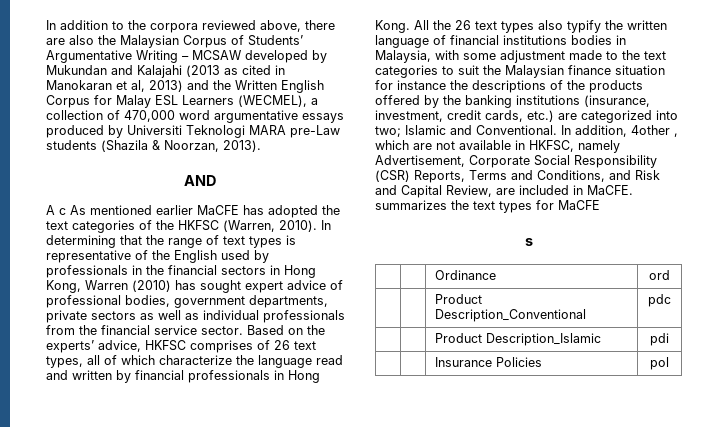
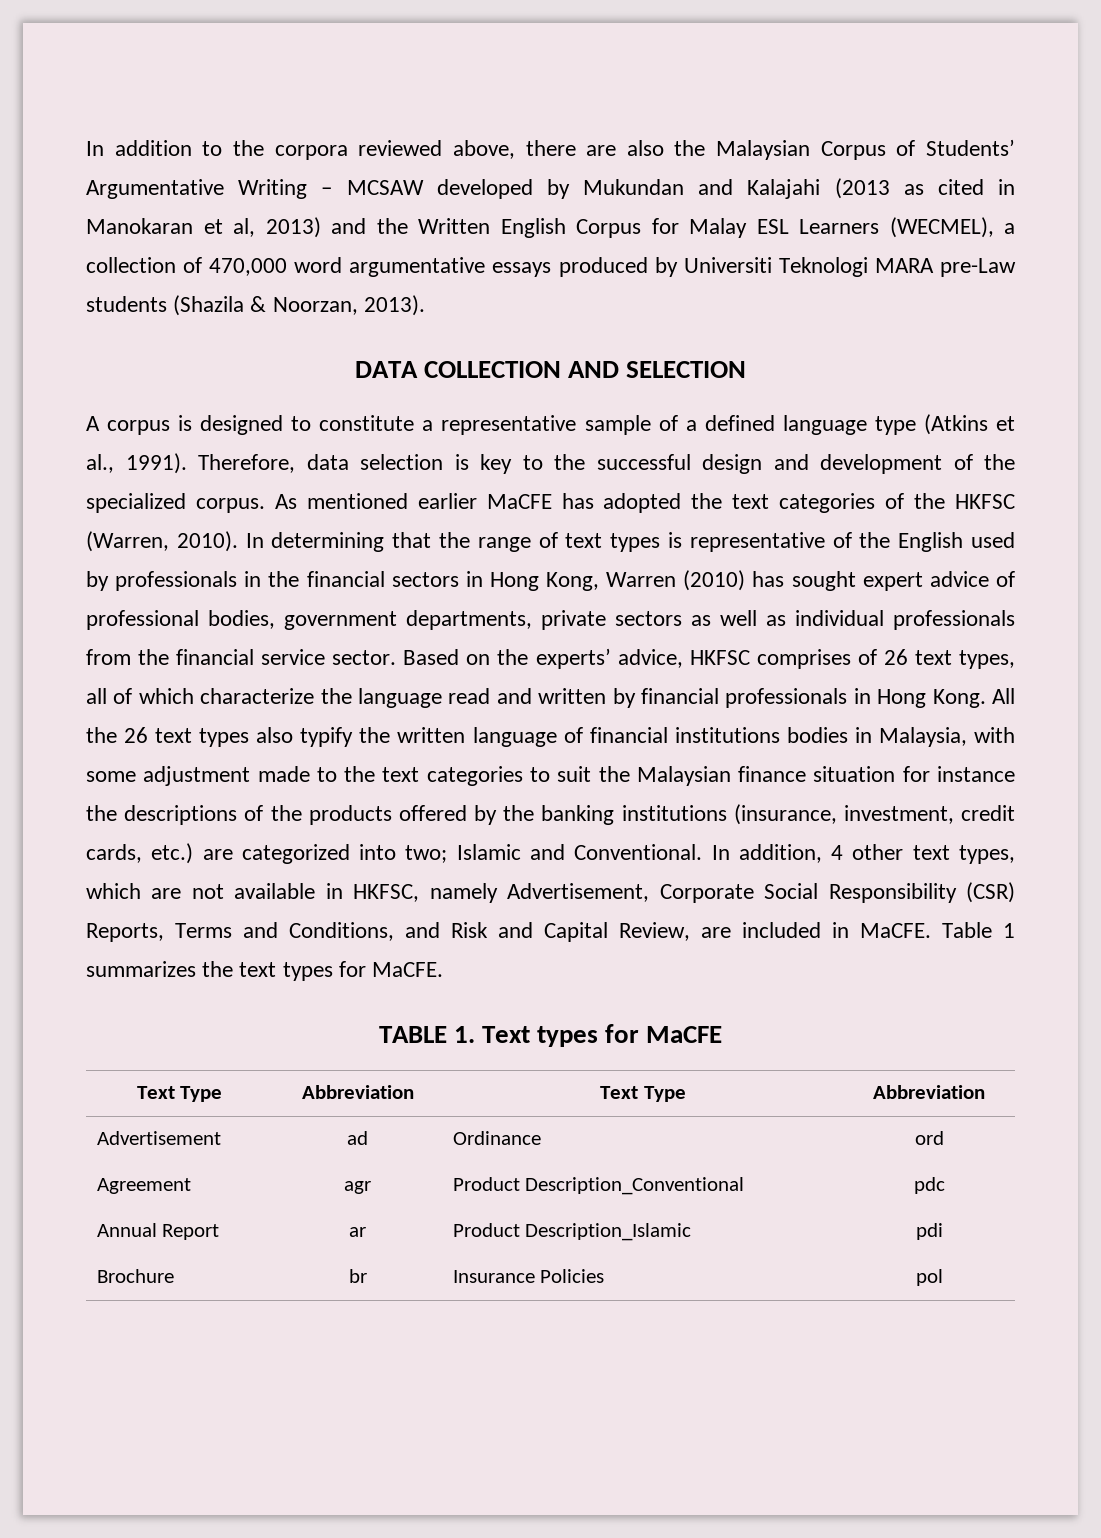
- AND
+ DATA COLLECTION AND SELECTION
- A c As mentioned earlier MaCFE has adopted the text categories of the HKFSC (Warren, 2010).
+ A corpus is designed to constitute a representative sample of a defined language type (Atkins et al., 1991). Therefore, data selection is key to the successful design and development of the specialized corpus. As mentioned earlier MaCFE has adopted the text categories of the HKFSC (Warren, 2010).
- In addition, 4other , which are not available in HKFSC, namely Advertisement, Corporate Social Responsibility (CSR) Reports, Terms and Conditions, and Risk and Capital Review, are included in MaCFE. summarizes the text types for MaCFE
- s
- | | Ordinance | ord
+ In addition, 4 other text types, which are not available in HKFSC, namely Advertisement, Corporate Social Responsibility (CSR) Reports, Terms and Conditions, and Risk and Capital Review, are included in MaCFE. Table 1 summarizes the text types for MaCFE.
+ TABLE 1. Text types for MaCFE
+ Text Type | Abbreviation | Text Type | Abbreviation
+ Advertisement | ad | Ordinance | ord
- | | Product Description_Conventional | pdc
+ Agreement | agr | Product Description_Conventional | pdc
- | | Product Description_Islamic | pdi
+ Annual Report | ar | Product Description_Islamic | pdi
- | | Insurance Policies | pol
+ Brochure | br | Insurance Policies | pol

